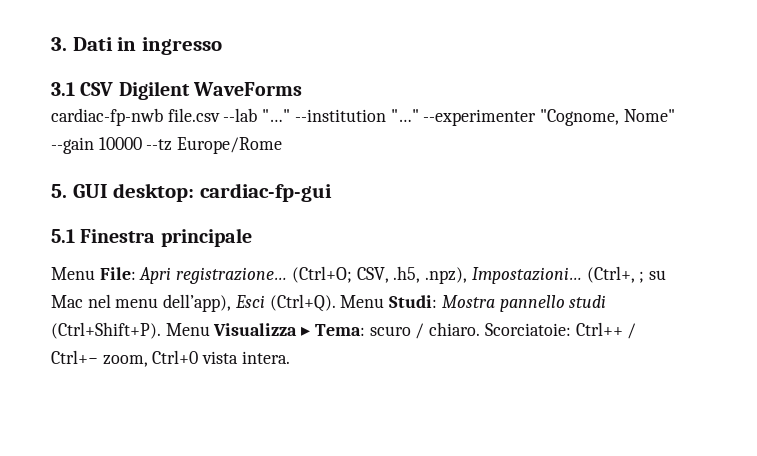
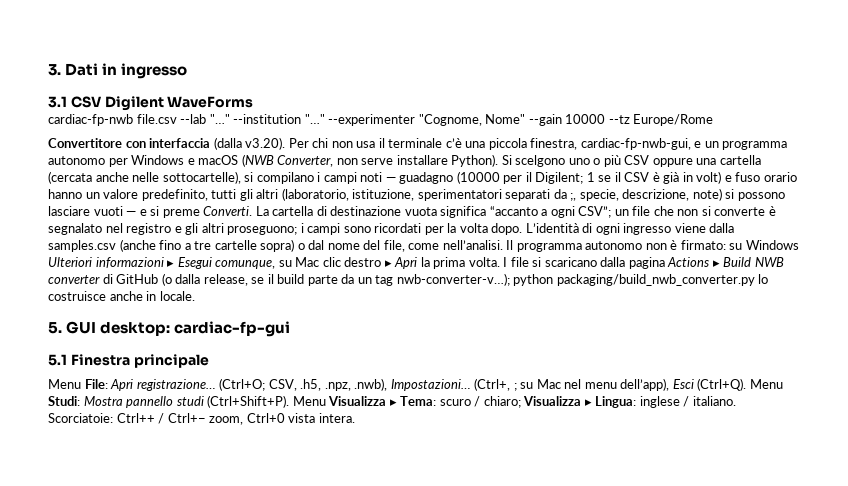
+ Convertitore con interfaccia (dalla v3.20). Per chi non usa il terminale c’è una piccola finestra, cardiac-fp-nwb-gui, e un programma autonomo per Windows e macOS (NWB Converter, non serve installare Python). Si scelgono uno o più CSV oppure una cartella (cercata anche nelle sottocartelle), si compilano i campi noti — guadagno (10000 per il Digilent; 1 se il CSV è già in volt) e fuso orario hanno un valore predefinito, tutti gli altri (laboratorio, istituzione, sperimentatori separati da ;, specie, descrizione, note) si possono lasciare vuoti — e si preme Converti. La cartella di destinazione vuota significa “accanto a ogni CSV”; un file che non si converte è segnalato nel registro e gli altri proseguono; i campi sono ricordati per la volta dopo. L’identità di ogni ingresso viene dalla samples.csv (anche fino a tre cartelle sopra) o dal nome del file, come nell’analisi. Il programma autonomo non è firmato: su Windows Ulteriori informazioni ▸ Esegui comunque, su Mac clic destro ▸ Apri la prima volta. I file si scaricano dalla pagina Actions ▸ Build NWB converter di GitHub (o dalla release, se il build parte da un tag nwb-converter-v…); python packaging/build_nwb_converter.py lo costruisce anche in locale.
- (Ctrl+O; CSV, .h5, .npz), Impostazioni…
+ (Ctrl+O; CSV, .h5, .npz, .nwb), Impostazioni…
- Menu Visualizza ▸ Tema: scuro / chiaro.
+ Menu Visualizza ▸ Tema: scuro / chiaro; Visualizza ▸ Lingua: inglese / italiano.

